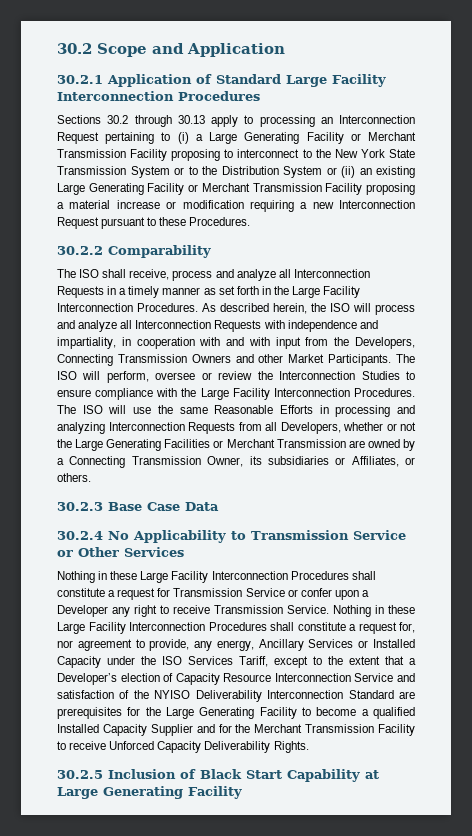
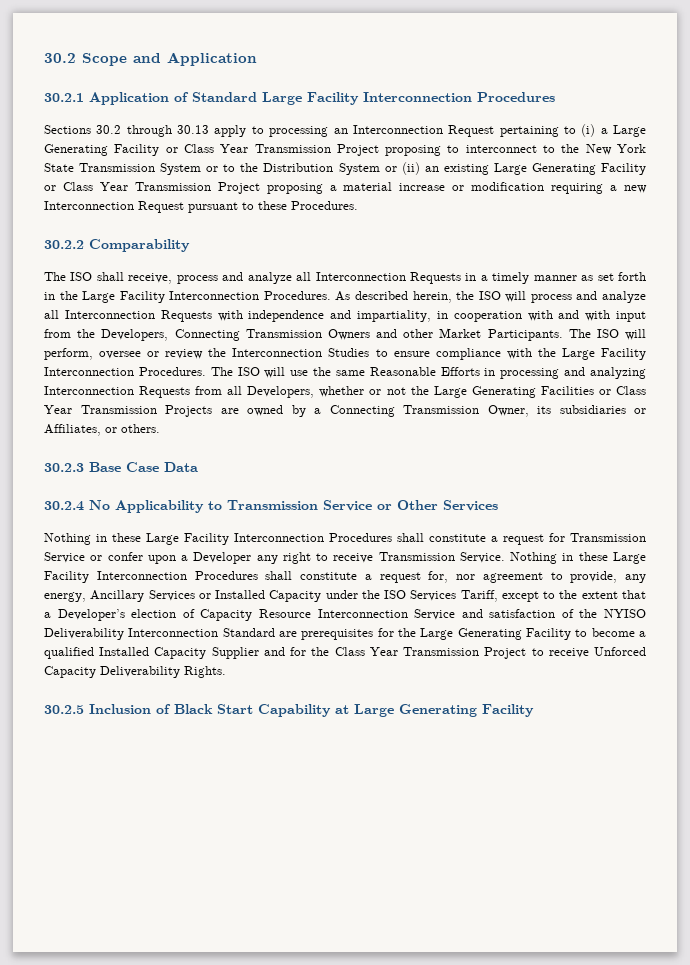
- Sections 30.2 through 30.13 apply to processing an Interconnection Request pertaining to (i) a Large Generating Facility or Merchant Transmission Facility proposing to interconnect to the New York State Transmission System or to the Distribution System or (ii) an existing Large Generating Facility or Merchant Transmission Facility proposing a material increase or modification requiring a new Interconnection Request pursuant to these Procedures.
+ Sections 30.2 through 30.13 apply to processing an Interconnection Request pertaining to (i) a Large Generating Facility or Class Year Transmission Project proposing to interconnect to the New York State Transmission System or to the Distribution System or (ii) an existing Large Generating Facility or Class Year Transmission Project proposing a material increase or modification requiring a new Interconnection Request pursuant to these Procedures.
- The ISO will use the same Reasonable Efforts in processing and analyzing Interconnection Requests from all Developers, whether or not the Large Generating Facilities or Merchant Transmission are owned by a Connecting Transmission Owner, its subsidiaries or Affiliates, or others.
+ The ISO will use the same Reasonable Efforts in processing and analyzing Interconnection Requests from all Developers, whether or not the Large Generating Facilities or Class Year Transmission Projects are owned by a Connecting Transmission Owner, its subsidiaries or Affiliates, or others.
- Nothing in these Large Facility Interconnection Procedures shall constitute a request for, nor agreement to provide, any energy, Ancillary Services or Installed Capacity under the ISO Services Tariff, except to the extent that a Developer’s election of Capacity Resource Interconnection Service and satisfaction of the NYISO Deliverability Interconnection Standard are prerequisites for the Large Generating Facility to become a qualified Installed Capacity Supplier and for the Merchant Transmission Facility to receive Unforced Capacity Deliverability Rights.
+ Nothing in these Large Facility Interconnection Procedures shall constitute a request for, nor agreement to provide, any energy, Ancillary Services or Installed Capacity under the ISO Services Tariff, except to the extent that a Developer’s election of Capacity Resource Interconnection Service and satisfaction of the NYISO Deliverability Interconnection Standard are prerequisites for the Large Generating Facility to become a qualified Installed Capacity Supplier and for the Class Year Transmission Project to receive Unforced Capacity Deliverability Rights.

